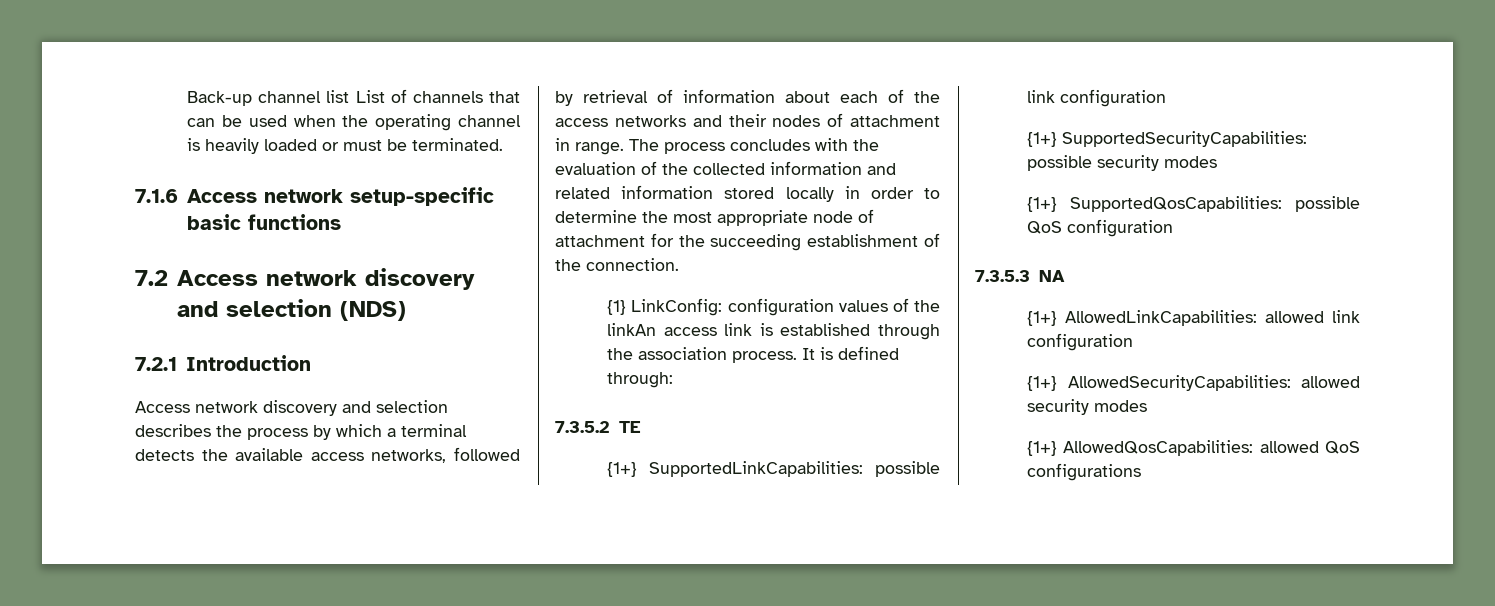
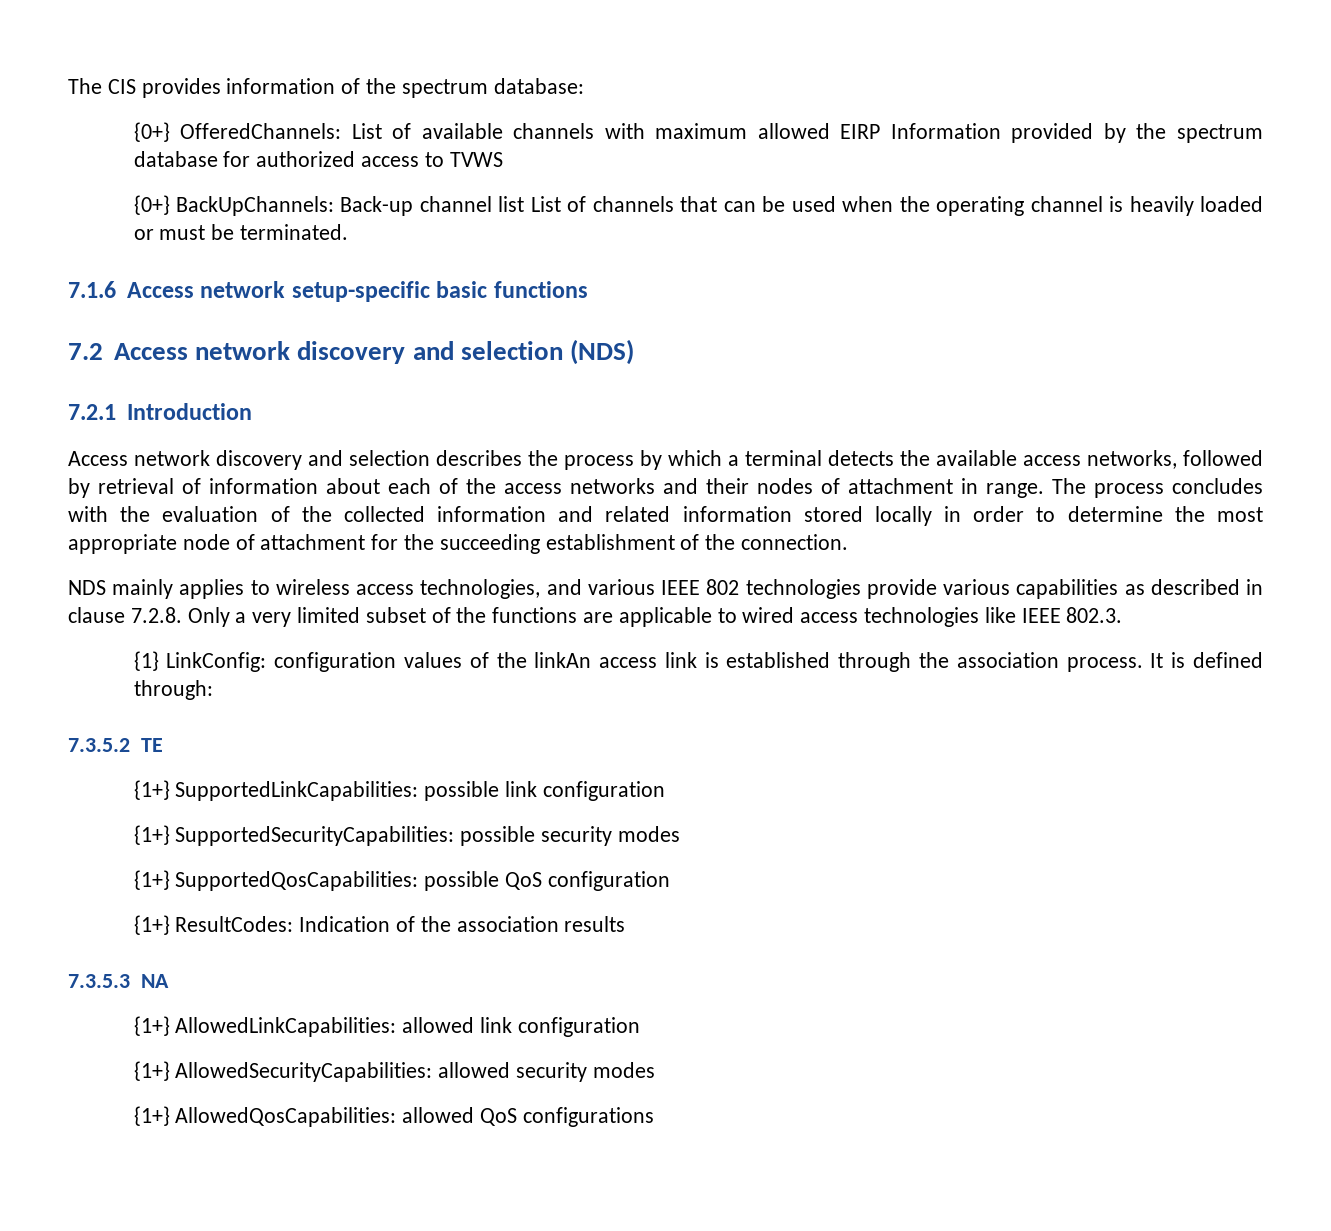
- Back-up channel list List of channels that can be used when the operating channel is heavily loaded or must be terminated.
+ The CIS provides information of the spectrum database:
+ {0+} OfferedChannels: List of available channels with maximum allowed EIRP Information provided by the spectrum database for authorized access to TVWS
+ {0+} BackUpChannels: Back-up channel list List of channels that can be used when the operating channel is heavily loaded or must be terminated.
+ NDS mainly applies to wireless access technologies, and various IEEE 802 technologies provide various capabilities as described in clause 7.2.8. Only a very limited subset of the functions are applicable to wired access technologies like IEEE 802.3.
+ {1+} ResultCodes: Indication of the association results

